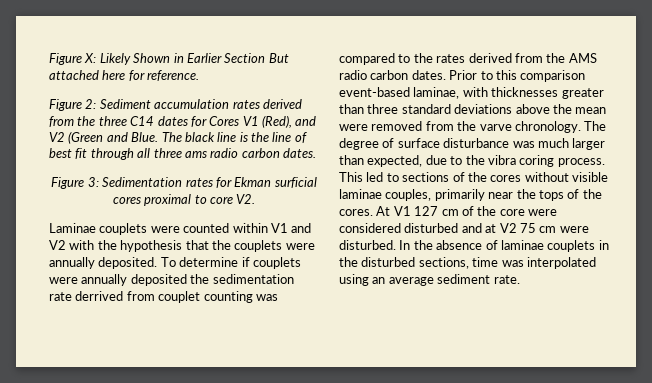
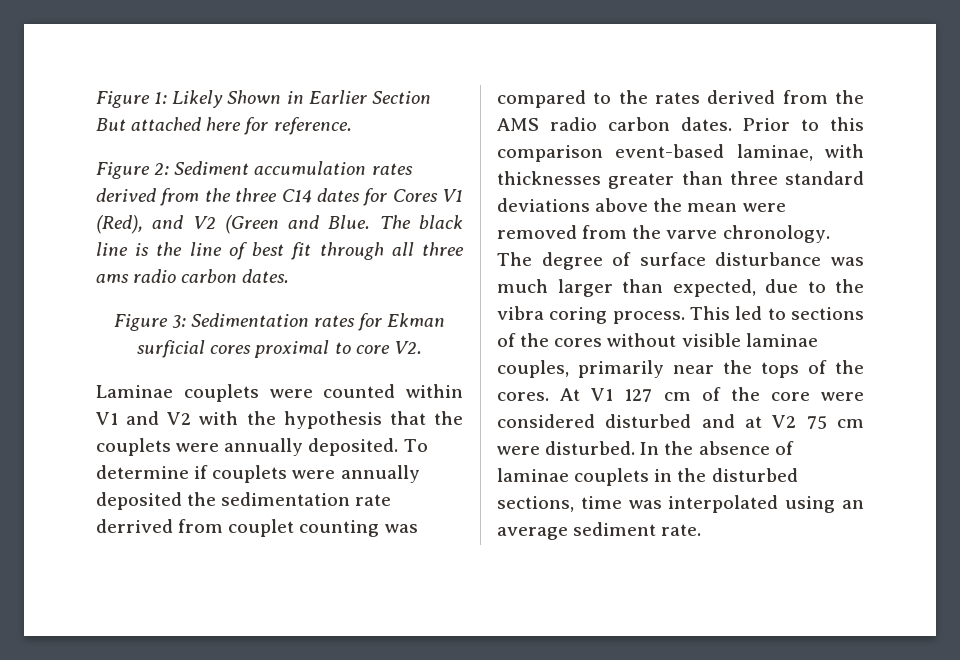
- Figure X: Likely Shown in Earlier Section But attached here for reference.
+ Figure 1: Likely Shown in Earlier Section But attached here for reference.

